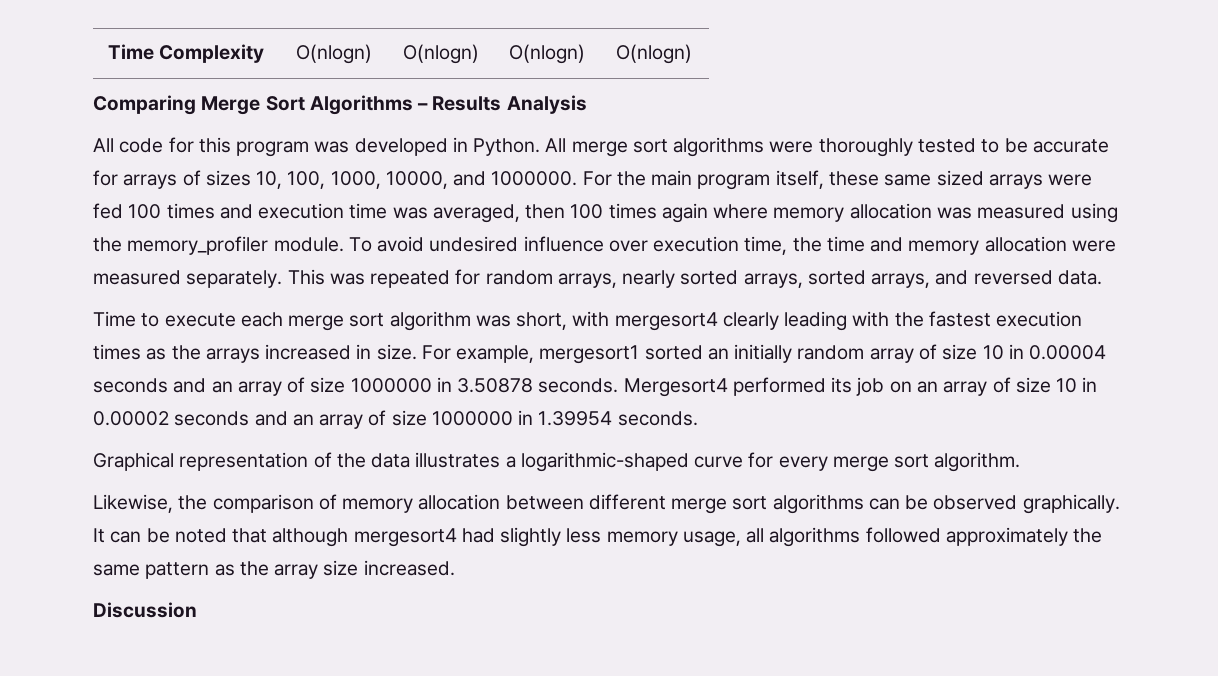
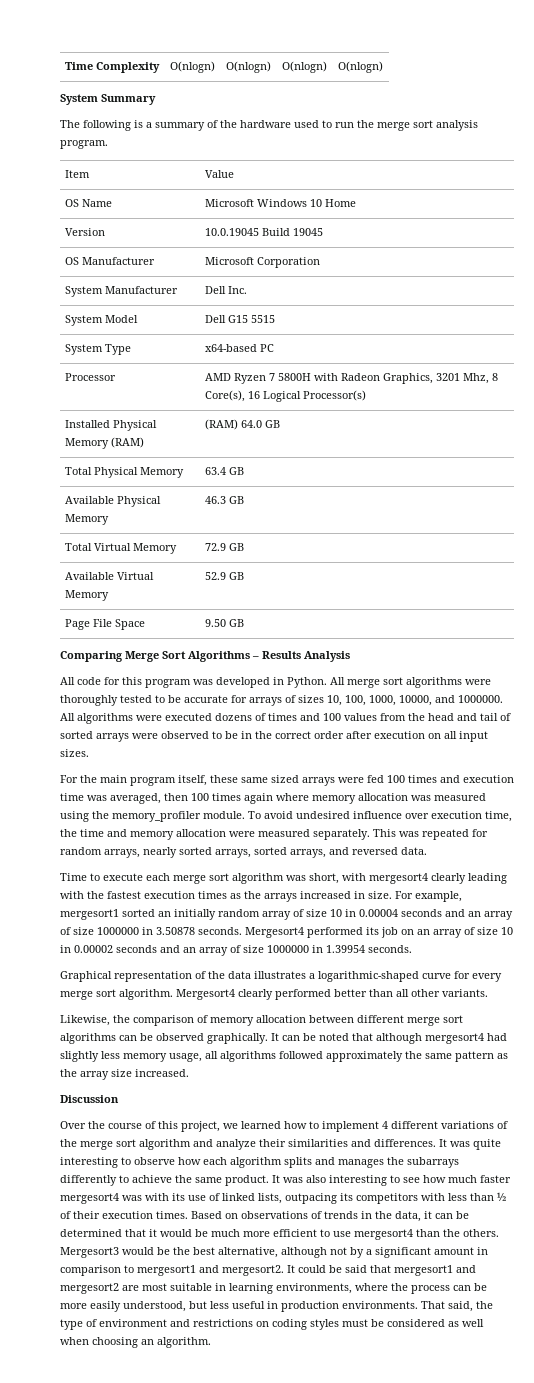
+ System Summary
+ The following is a summary of the hardware used to run the merge sort analysis program.
+ Item | Value
+ OS Name | Microsoft Windows 10 Home
+ Version | 10.0.19045 Build 19045
+ OS Manufacturer | Microsoft Corporation
+ System Manufacturer | Dell Inc.
+ System Model | Dell G15 5515
+ System Type | x64-based PC
+ Processor | AMD Ryzen 7 5800H with Radeon Graphics, 3201 Mhz, 8 Core(s), 16 Logical Processor(s)
+ Installed Physical Memory (RAM) | (RAM) 64.0 GB
+ Total Physical Memory | 63.4 GB
+ Available Physical Memory | 46.3 GB
+ Total Virtual Memory | 72.9 GB
+ Available Virtual Memory | 52.9 GB
+ Page File Space | 9.50 GB
- All merge sort algorithms were thoroughly tested to be accurate for arrays of sizes 10, 100, 1000, 10000, and 1000000. For the main program itself, these same sized arrays were fed 100 times and execution time was averaged, then 100 times again where memory allocation was measured using the memory_profiler module.
+ All merge sort algorithms were thoroughly tested to be accurate for arrays of sizes 10, 100, 1000, 10000, and 1000000. All algorithms were executed dozens of times and 100 values from the head and tail of sorted arrays were observed to be in the correct order after execution on all input sizes.
+ For the main program itself, these same sized arrays were fed 100 times and execution time was averaged, then 100 times again where memory allocation was measured using the memory_profiler module.
+ Mergesort4 clearly performed better than all other variants.
+ Over the course of this project, we learned how to implement 4 different variations of the merge sort algorithm and analyze their similarities and differences. It was quite interesting to observe how each algorithm splits and manages the subarrays differently to achieve the same product. It was also interesting to see how much faster mergesort4 was with its use of linked lists, outpacing its competitors with less than ½ of their execution times. Based on observations of trends in the data, it can be determined that it would be much more efficient to use mergesort4 than the others. Mergesort3 would be the best alternative, although not by a significant amount in comparison to mergesort1 and mergesort2. It could be said that mergesort1 and mergesort2 are most suitable in learning environments, where the process can be more easily understood, but less useful in production environments. That said, the type of environment and restrictions on coding styles must be considered as well when choosing an algorithm.

